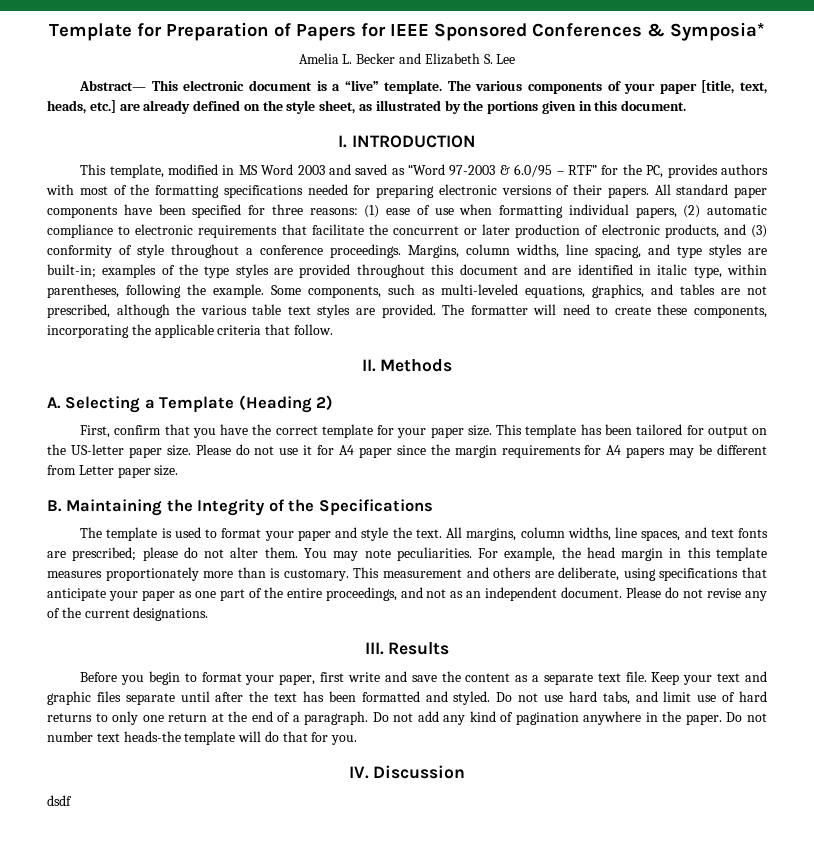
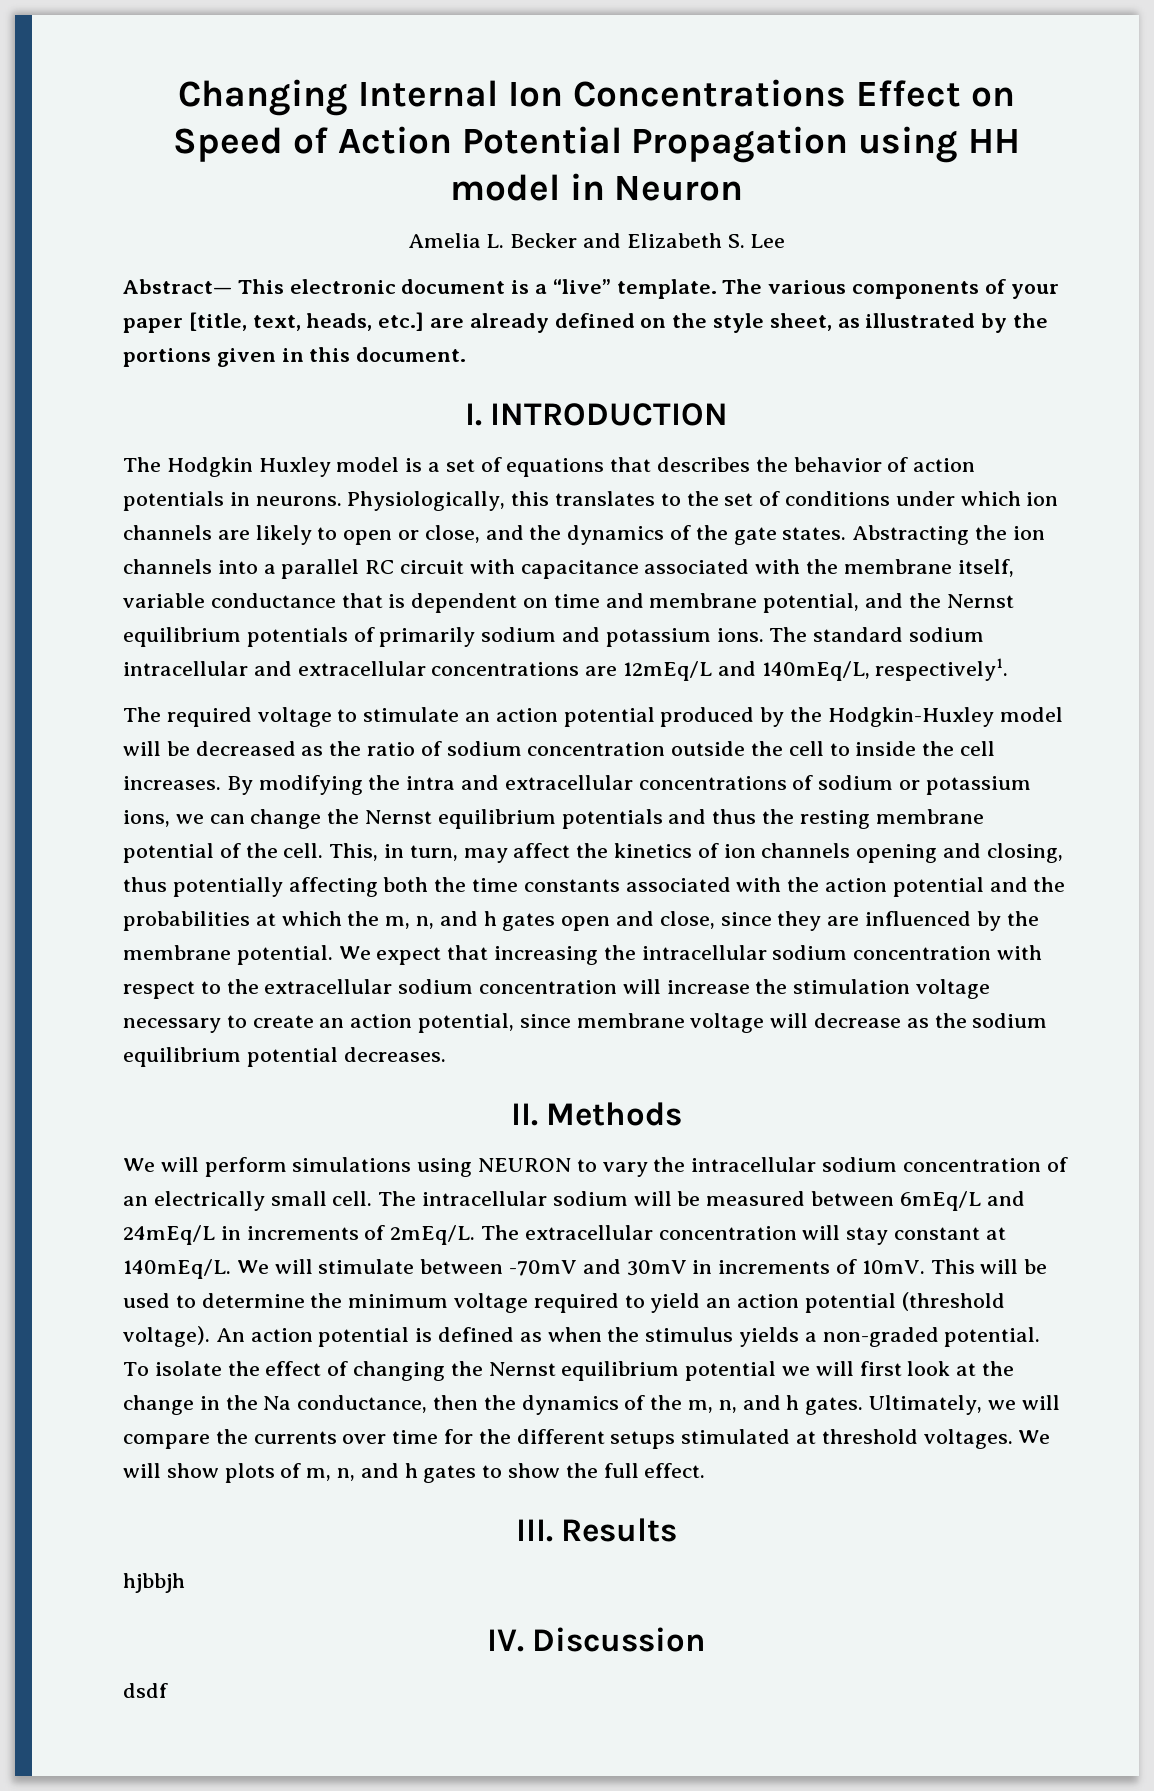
- Template for Preparation of Papers for IEEE Sponsored Conferences & Symposia*
+ Changing Internal Ion Concentrations Effect on Speed of Action Potential Propagation using HH model in Neuron
- This template, modified in MS Word 2003 and saved as “Word 97-2003 & 6.0/95 – RTF” for the PC, provides authors with most of the formatting specifications needed for preparing electronic versions of their papers. All standard paper components have been specified for three reasons: (1) ease of use when formatting individual papers, (2) automatic compliance to electronic requirements that facilitate the concurrent or later production of electronic products, and (3) conformity of style throughout a conference proceedings. Margins, column widths, line spacing, and type styles are built-in; examples of the type styles are provided throughout this document and are identified in italic type, within parentheses, following the example. Some components, such as multi-leveled equations, graphics, and tables are not prescribed, although the various table text styles are provided. The formatter will need to create these components, incorporating the applicable criteria that follow.
+ The Hodgkin Huxley model is a set of equations that describes the behavior of action potentials in neurons. Physiologically, this translates to the set of conditions under which ion channels are likely to open or close, and the dynamics of the gate states. Abstracting the ion channels into a parallel RC circuit with capacitance associated with the membrane itself, variable conductance that is dependent on time and membrane potential, and the Nernst equilibrium potentials of primarily sodium and potassium ions. The standard sodium intracellular and extracellular concentrations are 12mEq/L and 140mEq/L, respectively1.
+ The required voltage to stimulate an action potential produced by the Hodgkin-Huxley model will be decreased as the ratio of sodium concentration outside the cell to inside the cell increases. By modifying the intra and extracellular concentrations of sodium or potassium ions, we can change the Nernst equilibrium potentials and thus the resting membrane potential of the cell. This, in turn, may affect the kinetics of ion channels opening and closing, thus potentially affecting both the time constants associated with the action potential and the probabilities at which the m, n, and h gates open and close, since they are influenced by the membrane potential. We expect that increasing the intracellular sodium concentration with respect to the extracellular sodium concentration will increase the stimulation voltage necessary to create an action potential, since membrane voltage will decrease as the sodium equilibrium potential decreases.
  II. Methods
- A. Selecting a Template (Heading 2)
- First, confirm that you have the correct template for your paper size. This template has been tailored for output on the US-letter paper size. Please do not use it for A4 paper since the margin requirements for A4 papers may be different from Letter paper size.
- B. Maintaining the Integrity of the Specifications
- The template is used to format your paper and style the text. All margins, column widths, line spaces, and text fonts are prescribed; please do not alter them. You may note peculiarities. For example, the head margin in this template measures proportionately more than is customary. This measurement and others are deliberate, using specifications that anticipate your paper as one part of the entire proceedings, and not as an independent document. Please do not revise any of the current designations.
+ We will perform simulations using NEURON to vary the intracellular sodium concentration of an electrically small cell. The intracellular sodium will be measured between 6mEq/L and 24mEq/L in increments of 2mEq/L. The extracellular concentration will stay constant at 140mEq/L. We will stimulate between -70mV and 30mV in increments of 10mV. This will be used to determine the minimum voltage required to yield an action potential (threshold voltage). An action potential is defined as when the stimulus yields a non-graded potential. To isolate the effect of changing the Nernst equilibrium potential we will first look at the change in the Na conductance, then the dynamics of the m, n, and h gates. Ultimately, we will compare the currents over time for the different setups stimulated at threshold voltages. We will show plots of m, n, and h gates to show the full effect.
  III. Results
- Before you begin to format your paper, first write and save the content as a separate text file. Keep your text and graphic files separate until after the text has been formatted and styled. Do not use hard tabs, and limit use of hard returns to only one return at the end of a paragraph. Do not add any kind of pagination anywhere in the paper. Do not number text heads-the template will do that for you.
+ hjbbjh

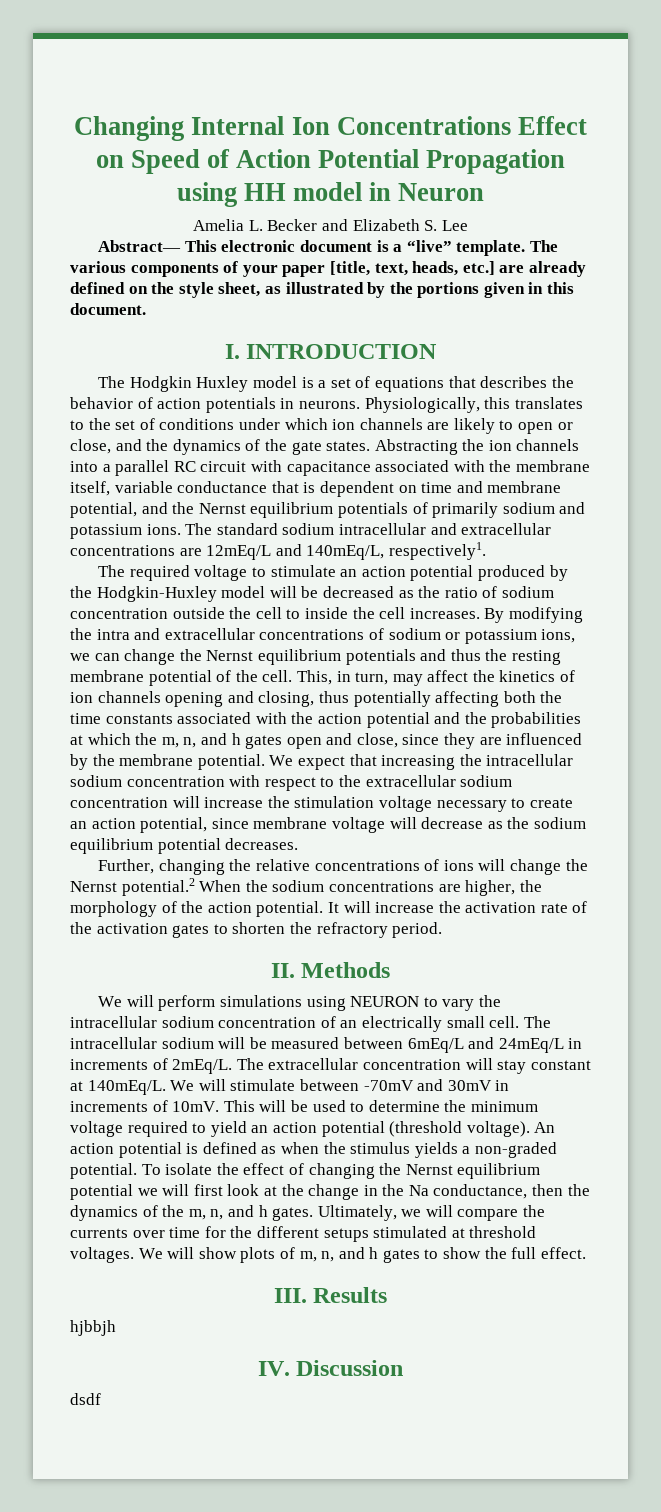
+ Further, changing the relative concentrations of ions will change the Nernst potential.2 When the sodium concentrations are higher, the morphology of the action potential. It will increase the activation rate of the activation gates to shorten the refractory period.

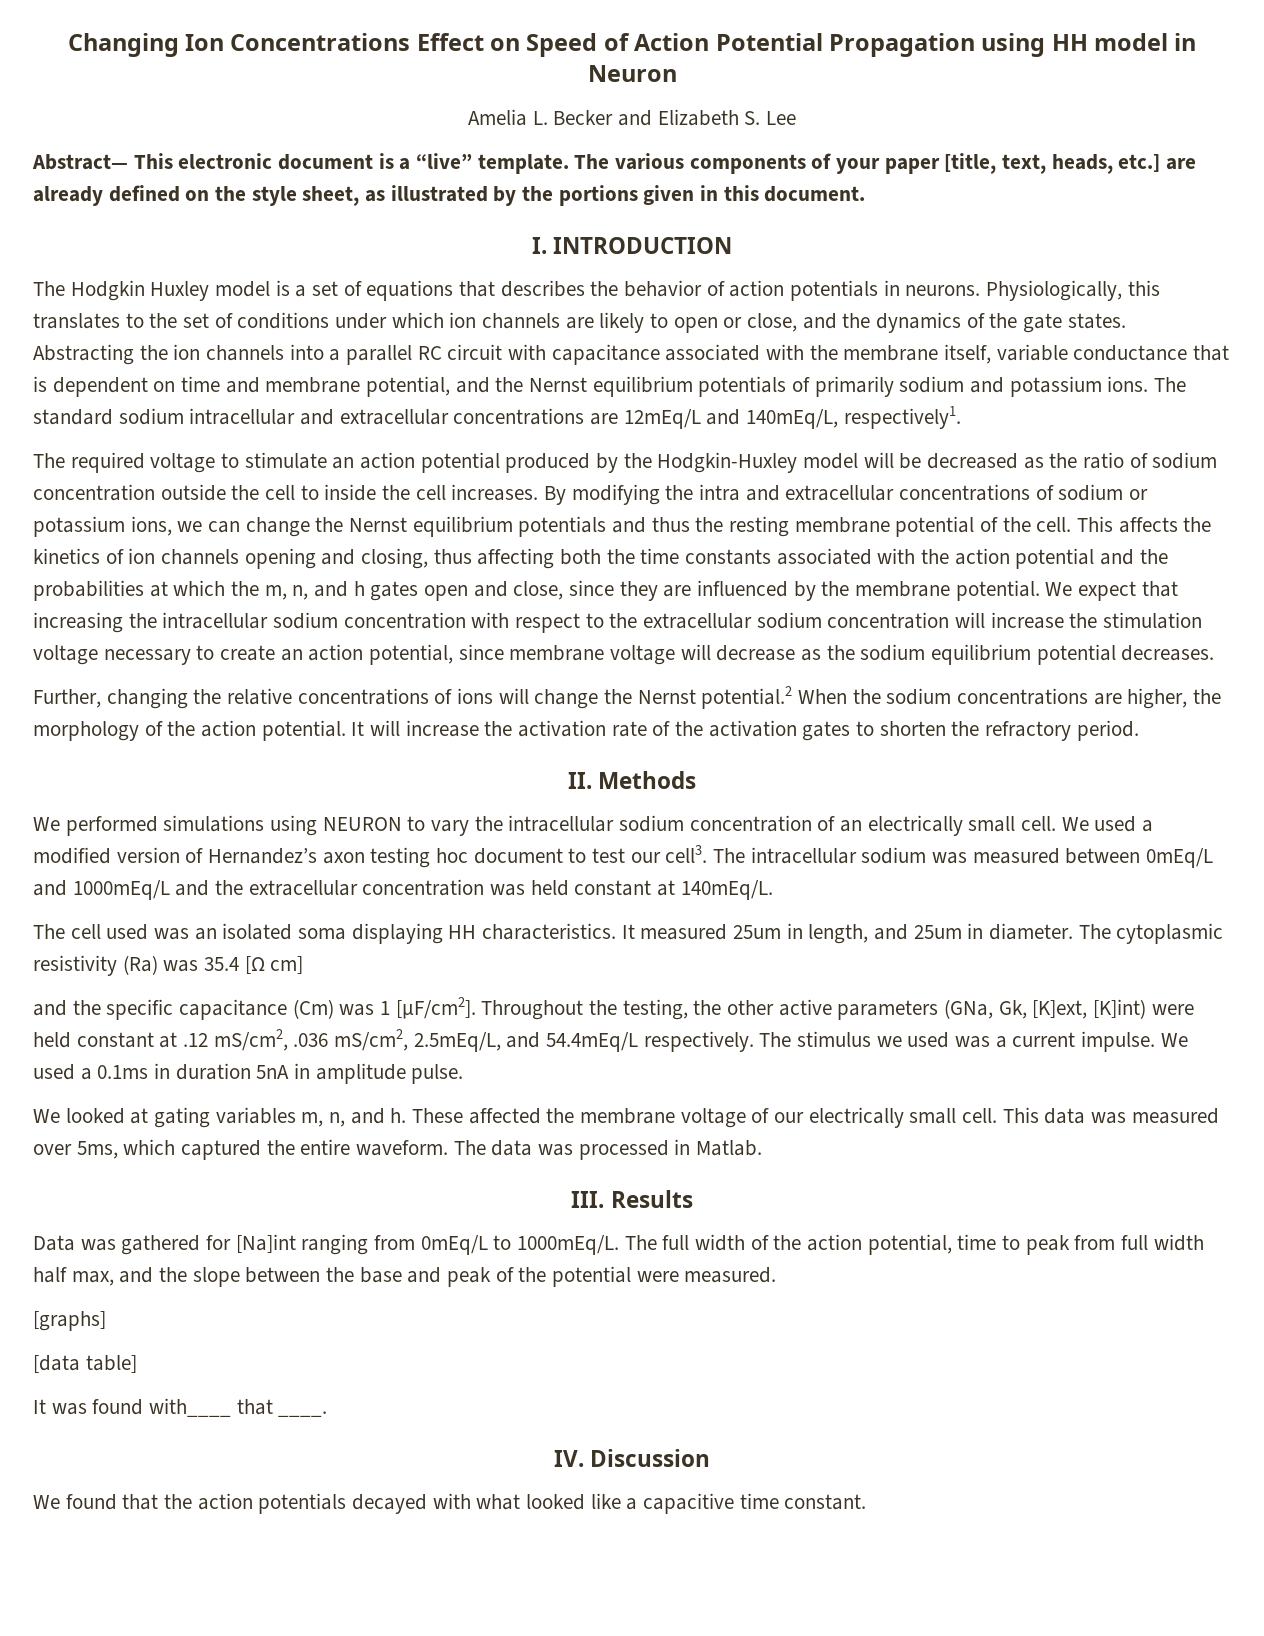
- Changing Internal Ion Concentrations Effect on Speed of Action Potential Propagation using HH model in Neuron
+ Changing Ion Concentrations Effect on Speed of Action Potential Propagation using HH model in Neuron
- This, in turn, may affect the kinetics of ion channels opening and closing, thus potentially affecting both the time constants associated with the action potential and the probabilities at which the m, n, and h gates open and close, since they are influenced by the membrane potential.
+ This affects the kinetics of ion channels opening and closing, thus affecting both the time constants associated with the action potential and the probabilities at which the m, n, and h gates open and close, since they are influenced by the membrane potential.
- We will perform simulations using NEURON to vary the intracellular sodium concentration of an electrically small cell.
+ We performed simulations using NEURON to vary the intracellular sodium concentration of an electrically small cell.
- The intracellular sodium will be measured between 6mEq/L and 24mEq/L in increments of 2mEq/L. The extracellular concentration will stay constant at 140mEq/L. We will stimulate between -70mV and 30mV in increments of 10mV. This will be used to determine the minimum voltage required to yield an action potential (threshold voltage). An action potential is defined as when the stimulus yields a non-graded potential. To isolate the effect of changing the Nernst equilibrium potential we will first look at the change in the Na conductance, then the dynamics of the m, n, and h gates. Ultimately, we will compare the currents over time for the different setups stimulated at threshold voltages. We will show plots of m, n, and h gates to show the full effect.
+ We used a modified version of Hernandez’s axon testing hoc document to test our cell3. The intracellular sodium was measured between 0mEq/L and 1000mEq/L and the extracellular concentration was held constant at 140mEq/L.
+ The cell used was an isolated soma displaying HH characteristics. It measured 25um in length, and 25um in diameter. The cytoplasmic resistivity (Ra) was 35.4 [Ω cm]
+ and the specific capacitance (Cm) was 1 [µF/cm2]. Throughout the testing, the other active parameters (GNa, Gk, [K]ext, [K]int) were held constant at .12 mS/cm2, .036 mS/cm2, 2.5mEq/L, and 54.4mEq/L respectively. The stimulus we used was a current impulse. We used a 0.1ms in duration 5nA in amplitude pulse.
+ We looked at gating variables m, n, and h. These affected the membrane voltage of our electrically small cell. This data was measured over 5ms, which captured the entire waveform. The data was processed in Matlab.
  III. Results
- hjbbjh
+ Data was gathered for [Na]int ranging from 0mEq/L to 1000mEq/L. The full width of the action potential, time to peak from full width half max, and the slope between the base and peak of the potential were measured.
+ [graphs]
+ [data table]
+ It was found with____ that ____.
  IV. Discussion
- dsdf
+ We found that the action potentials decayed with what looked like a capacitive time constant.

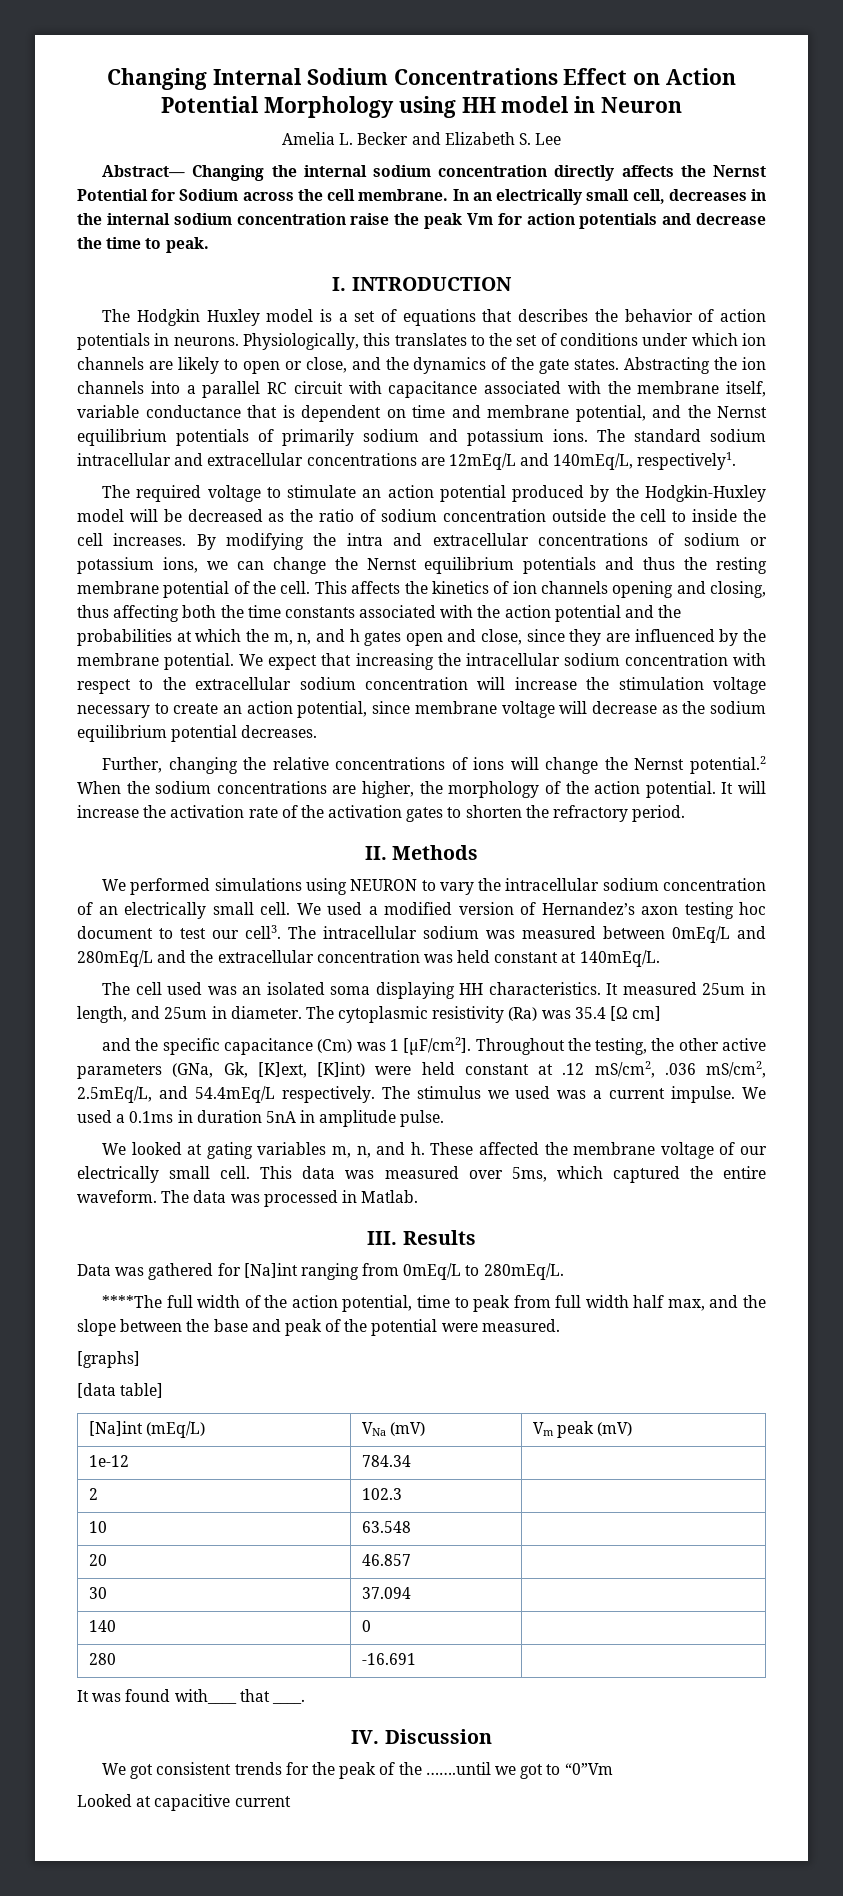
- Changing Ion Concentrations Effect on Speed of Action Potential Propagation using HH model in Neuron
+ Changing Internal Sodium Concentrations Effect on Action Potential Morphology using HH model in Neuron
- Abstract— This electronic document is a “live” template. The various components of your paper [title, text, heads, etc.] are already defined on the style sheet, as illustrated by the portions given in this document.
+ Abstract— Changing the internal sodium concentration directly affects the Nernst Potential for Sodium across the cell membrane. In an electrically small cell, decreases in the internal sodium concentration raise the peak Vm for action potentials and decrease the time to peak.
- The intracellular sodium was measured between 0mEq/L and 1000mEq/L and the extracellular concentration was held constant at 140mEq/L.
+ The intracellular sodium was measured between 0mEq/L and 280mEq/L and the extracellular concentration was held constant at 140mEq/L.
- Data was gathered for [Na]int ranging from 0mEq/L to 1000mEq/L. The full width of the action potential, time to peak from full width half max, and the slope between the base and peak of the potential were measured.
+ Data was gathered for [Na]int ranging from 0mEq/L to 280mEq/L.
+ ****The full width of the action potential, time to peak from full width half max, and the slope between the base and peak of the potential were measured.
+ [Na]int (mEq/L) | VNa (mV) | Vm peak (mV)
+ 1e-12 | 784.34 |
+ 2 | 102.3 |
+ 10 | 63.548 |
+ 20 | 46.857 |
+ 30 | 37.094 |
+ 140 | 0 |
+ 280 | -16.691 |
- We found that the action potentials decayed with what looked like a capacitive time constant.
+ We got consistent trends for the peak of the …….until we got to “0”Vm
+ Looked at capacitive current

